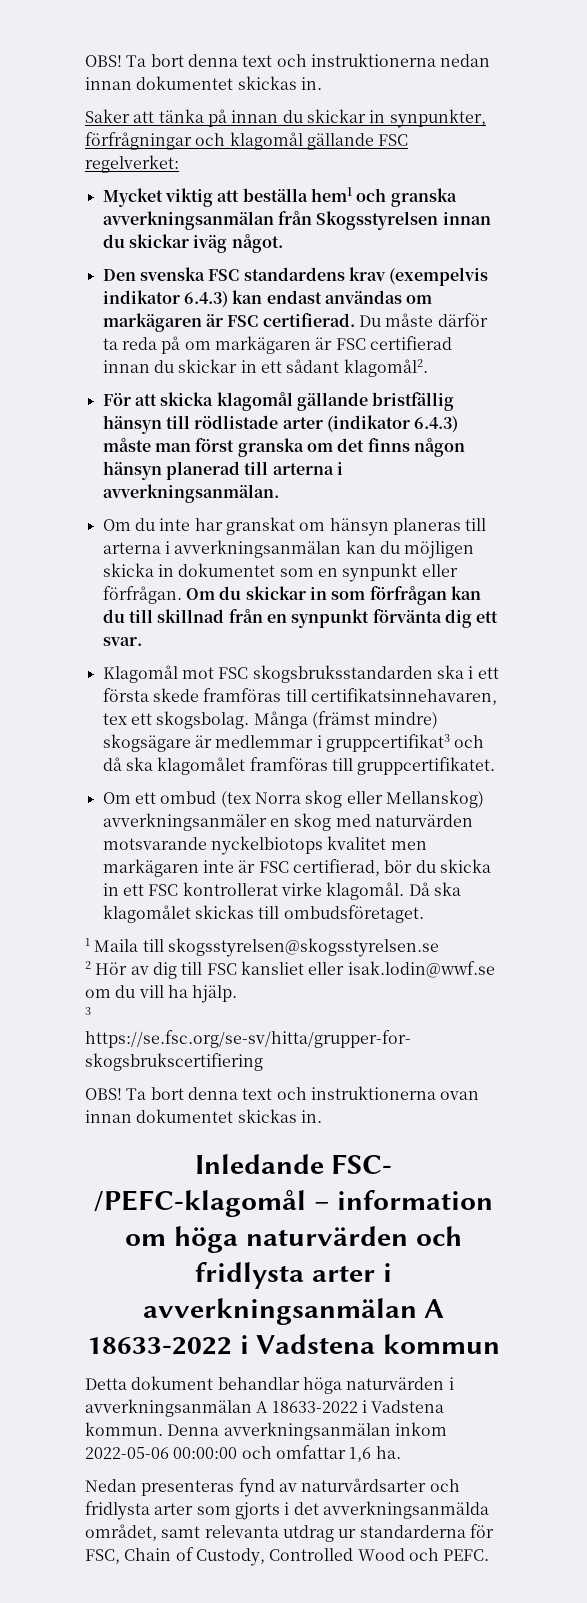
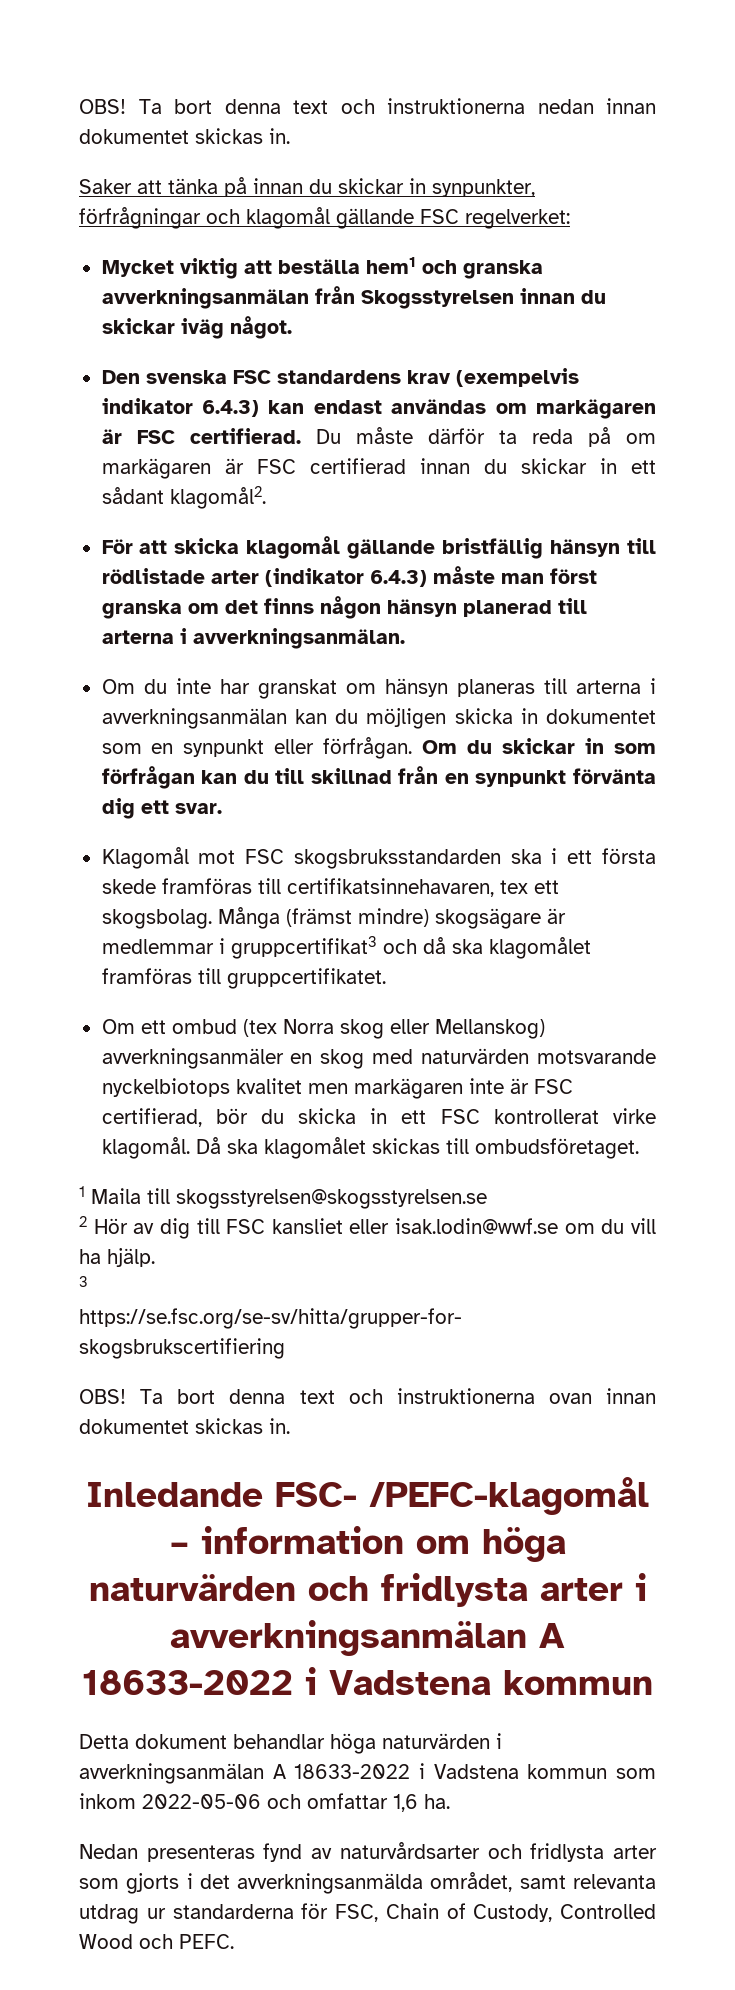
- Detta dokument behandlar höga naturvärden i avverkningsanmälan A 18633-2022 i Vadstena kommun. Denna avverkningsanmälan inkom 2022-05-06 00:00:00 och omfattar 1,6 ha.
+ Detta dokument behandlar höga naturvärden i avverkningsanmälan A 18633-2022 i Vadstena kommun som inkom 2022-05-06 och omfattar 1,6 ha.

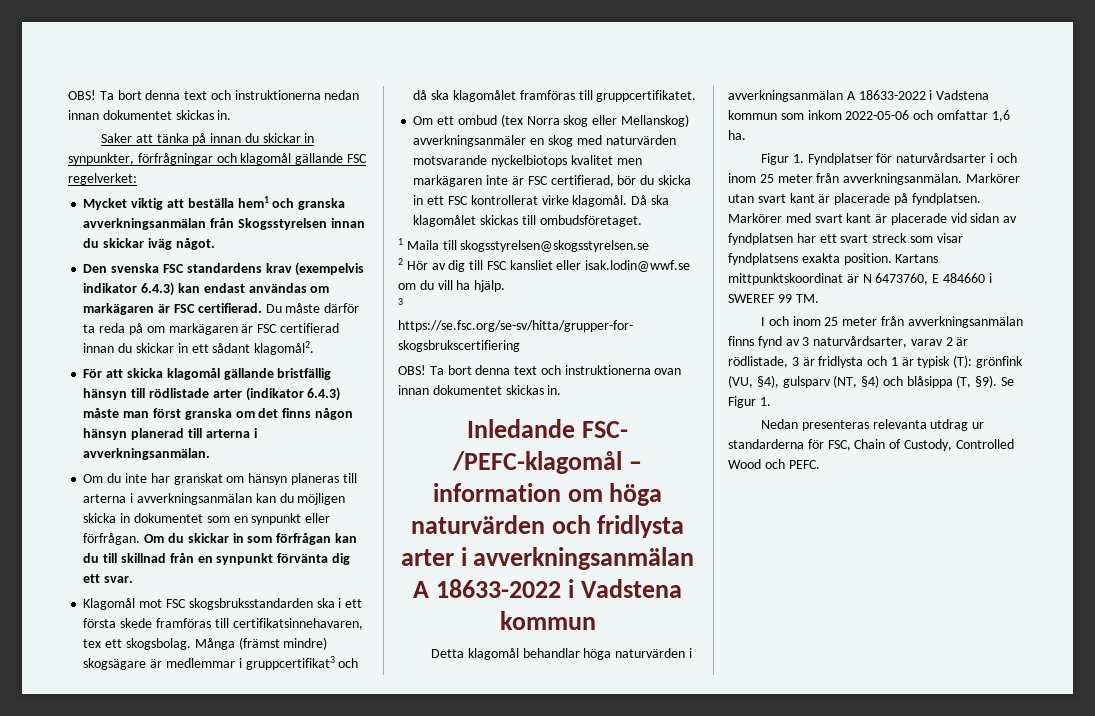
- Detta dokument behandlar höga naturvärden i avverkningsanmälan A 18633-2022 i Vadstena kommun som inkom 2022-05-06 och omfattar 1,6 ha.
+ Detta klagomål behandlar höga naturvärden i avverkningsanmälan A 18633-2022 i Vadstena kommun som inkom 2022-05-06 och omfattar 1,6 ha.
- Nedan presenteras fynd av naturvårdsarter och fridlysta arter som gjorts i det avverkningsanmälda området, samt relevanta utdrag ur standarderna för FSC, Chain of Custody, Controlled Wood och PEFC.
+ Figur 1. Fyndplatser för naturvårdsarter i och inom 25 meter från avverkningsanmälan. Markörer utan svart kant är placerade på fyndplatsen. Markörer med svart kant är placerade vid sidan av fyndplatsen har ett svart streck som visar fyndplatsens exakta position. Kartans mittpunktskoordinat är N 6473760, E 484660 i SWEREF 99 TM.
+ I och inom 25 meter från avverkningsanmälan finns fynd av 3 naturvårdsarter, varav 2 är rödlistade, 3 är fridlysta och 1 är typisk (T): grönfink (VU, §4), gulsparv (NT, §4) och blåsippa (T, §9). Se Figur 1.
+ Nedan presenteras relevanta utdrag ur standarderna för FSC, Chain of Custody, Controlled Wood och PEFC.

